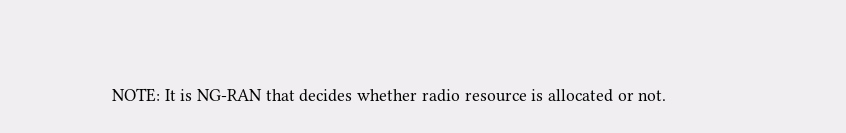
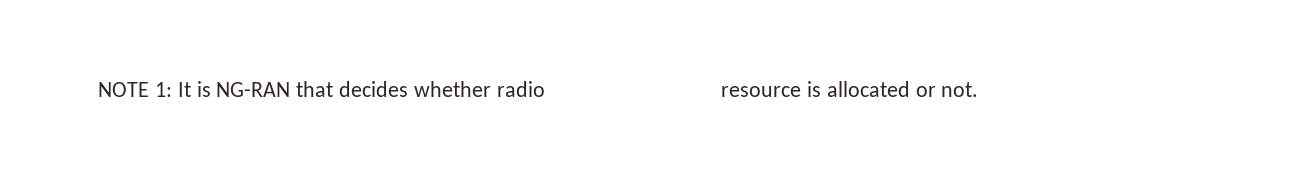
- NOTE: It is NG-RAN that decides whether radio resource is allocated or not.
+ NOTE 1: It is NG-RAN that decides whether radio resource is allocated or not.

